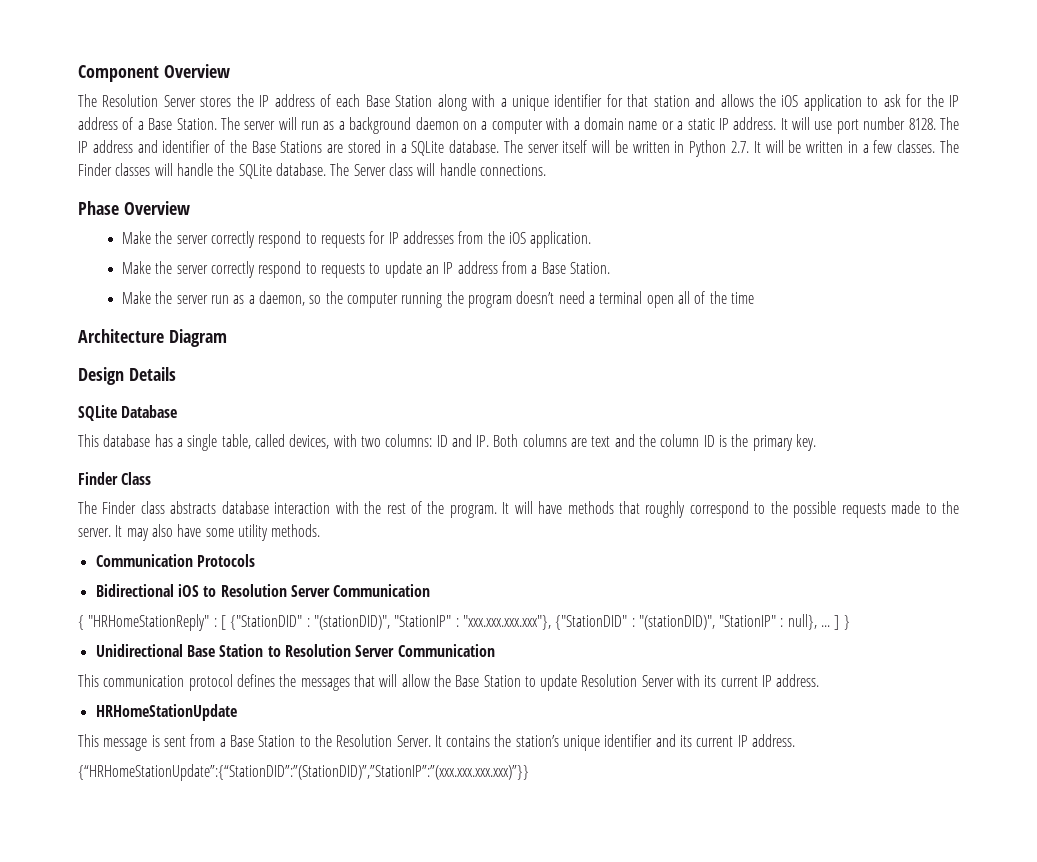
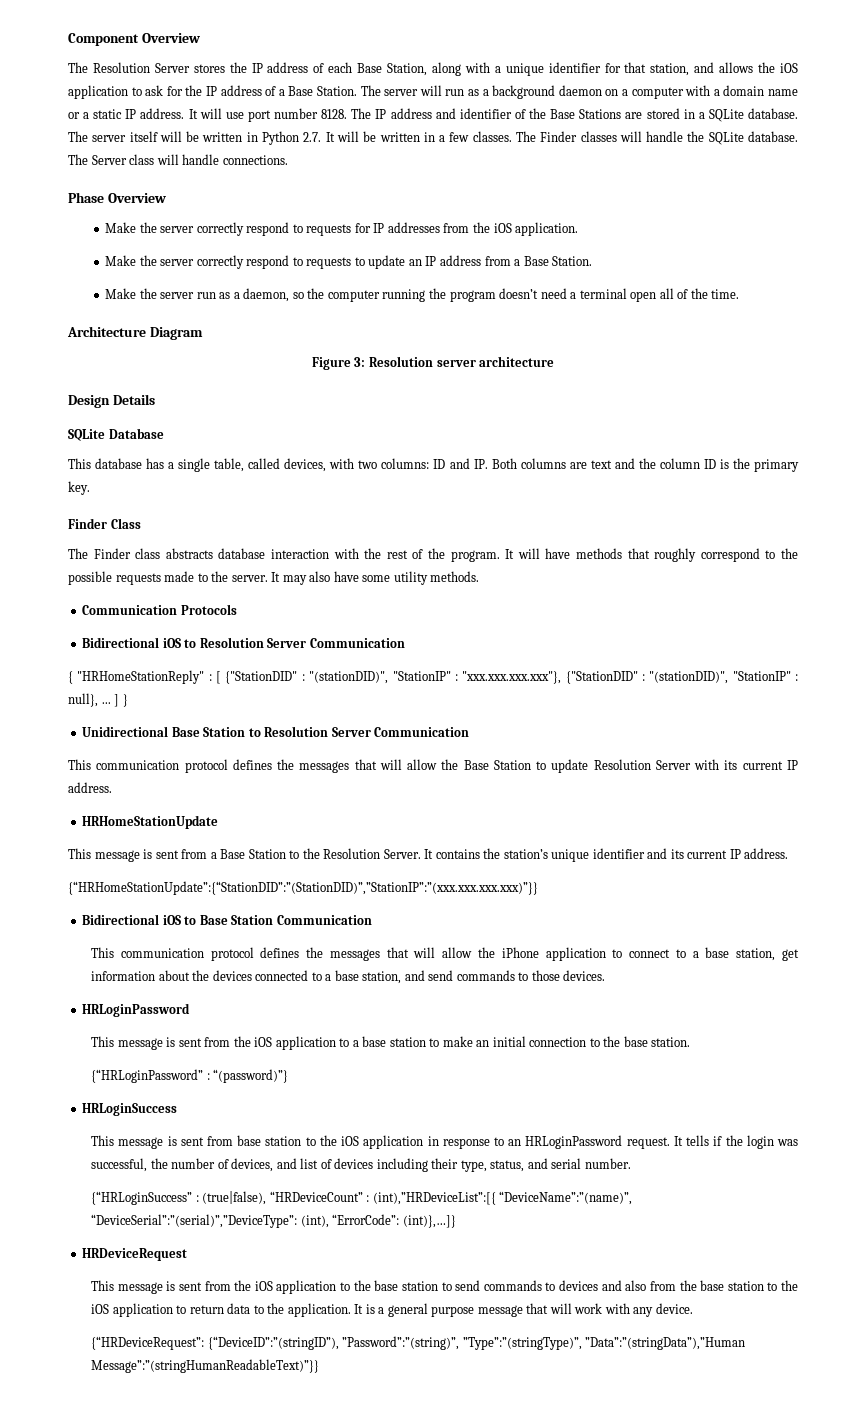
- The Resolution Server stores the IP address of each Base Station along with a unique identifier for that station and allows the iOS application to ask for the IP address of a Base Station.
+ The Resolution Server stores the IP address of each Base Station, along with a unique identifier for that station, and allows the iOS application to ask for the IP address of a Base Station.
- Make the server run as a daemon, so the computer running the program doesn’t need a terminal open all of the time
+ Make the server run as a daemon, so the computer running the program doesn’t need a terminal open all of the time.
+ Figure 3: Resolution server architecture
+ Bidirectional iOS to Base Station Communication
+ This communication protocol defines the messages that will allow the iPhone application to connect to a base station, get information about the devices connected to a base station, and send commands to those devices.
+ HRLoginPassword
+ This message is sent from the iOS application to a base station to make an initial connection to the base station.
+ {“HRLoginPassword” : “(password)”}
+ HRLoginSuccess
+ This message is sent from base station to the iOS application in response to an HRLoginPassword request. It tells if the login was successful, the number of devices, and list of devices including their type, status, and serial number.
+ {“HRLoginSuccess” : (true|false), “HRDeviceCount” : (int),”HRDeviceList”:[{ “DeviceName”:”(name)”, “DeviceSerial”:”(serial)”,”DeviceType”: (int), “ErrorCode”: (int)},…]}
+ HRDeviceRequest
+ This message is sent from the iOS application to the base station to send commands to devices and also from the base station to the iOS application to return data to the application. It is a general purpose message that will work with any device.
+ {“HRDeviceRequest”: {“DeviceID”:”(stringID”), ”Password”:”(string)”, ”Type”:”(stringType)”, ”Data”:”(stringData”),”Human Message”:”(stringHumanReadableText)”}}

